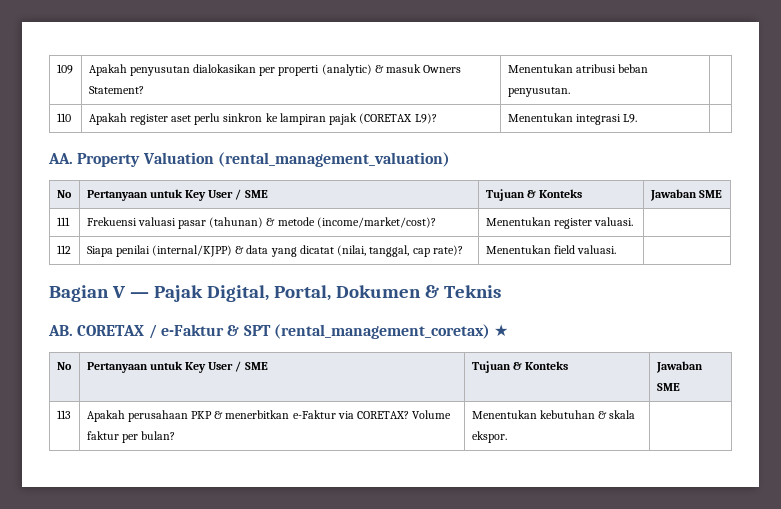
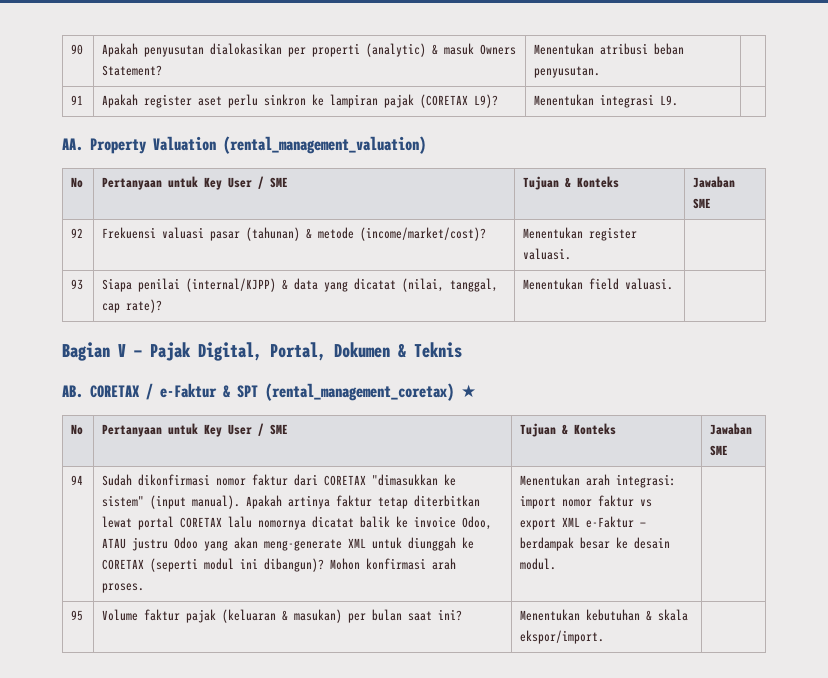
- 109 | Apakah penyusutan dialokasikan per properti (analytic) & masuk Owners Statement? | Menentukan atribusi beban penyusutan. |
+ 90 | Apakah penyusutan dialokasikan per properti (analytic) & masuk Owners Statement? | Menentukan atribusi beban penyusutan. |
- 110 | Apakah register aset perlu sinkron ke lampiran pajak (CORETAX L9)? | Menentukan integrasi L9. |
+ 91 | Apakah register aset perlu sinkron ke lampiran pajak (CORETAX L9)? | Menentukan integrasi L9. |
- 111 | Frekuensi valuasi pasar (tahunan) & metode (income/market/cost)? | Menentukan register valuasi. |
+ 92 | Frekuensi valuasi pasar (tahunan) & metode (income/market/cost)? | Menentukan register valuasi. |
- 112 | Siapa penilai (internal/KJPP) & data yang dicatat (nilai, tanggal, cap rate)? | Menentukan field valuasi. |
+ 93 | Siapa penilai (internal/KJPP) & data yang dicatat (nilai, tanggal, cap rate)? | Menentukan field valuasi. |
- 113 | Apakah perusahaan PKP & menerbitkan e-Faktur via CORETAX? Volume faktur per bulan? | Menentukan kebutuhan & skala ekspor.
+ 94 | Sudah dikonfirmasi nomor faktur dari CORETAX "dimasukkan ke sistem" (input manual). Apakah artinya faktur tetap diterbitkan lewat portal CORETAX lalu nomornya dicatat balik ke invoice Odoo, ATAU justru Odoo yang akan meng-generate XML untuk diunggah ke CORETAX (seperti modul ini dibangun)? Mohon konfirmasi arah proses. | Menentukan arah integrasi: import nomor faktur vs export XML e-Faktur — berdampak besar ke desain modul. |
+ 95 | Volume faktur pajak (keluaran & masukan) per bulan saat ini? | Menentukan kebutuhan & skala ekspor/import. |

